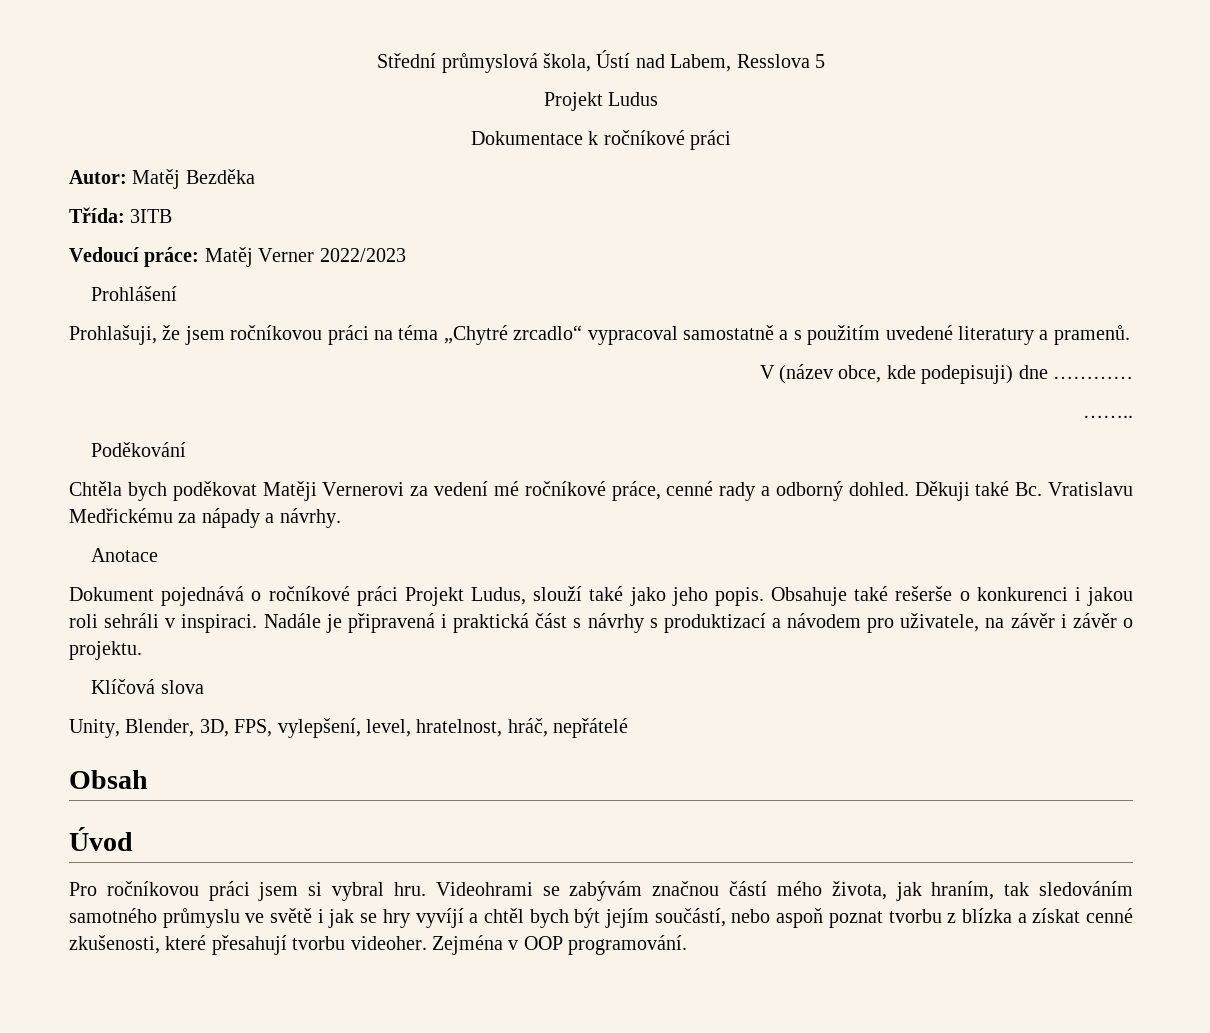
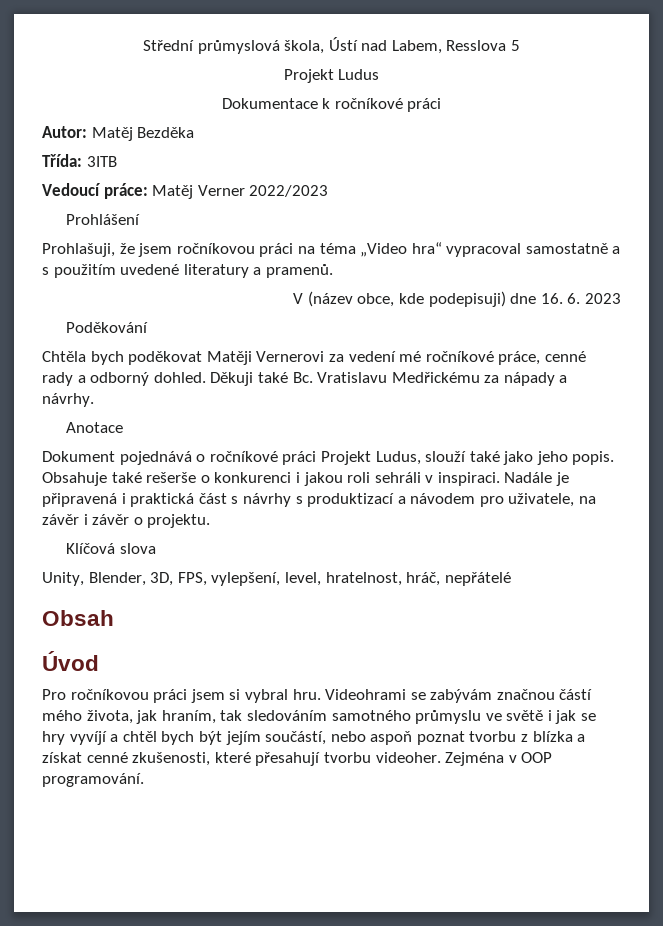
- Prohlašuji, že jsem ročníkovou práci na téma „Chytré zrcadlo“ vypracoval samostatně a s použitím uvedené literatury a pramenů.
+ Prohlašuji, že jsem ročníkovou práci na téma „Video hra“ vypracoval samostatně a s použitím uvedené literatury a pramenů.
- V (název obce, kde podepisuji) dne …………
- ……..
+ V (název obce, kde podepisuji) dne 16. 6. 2023

